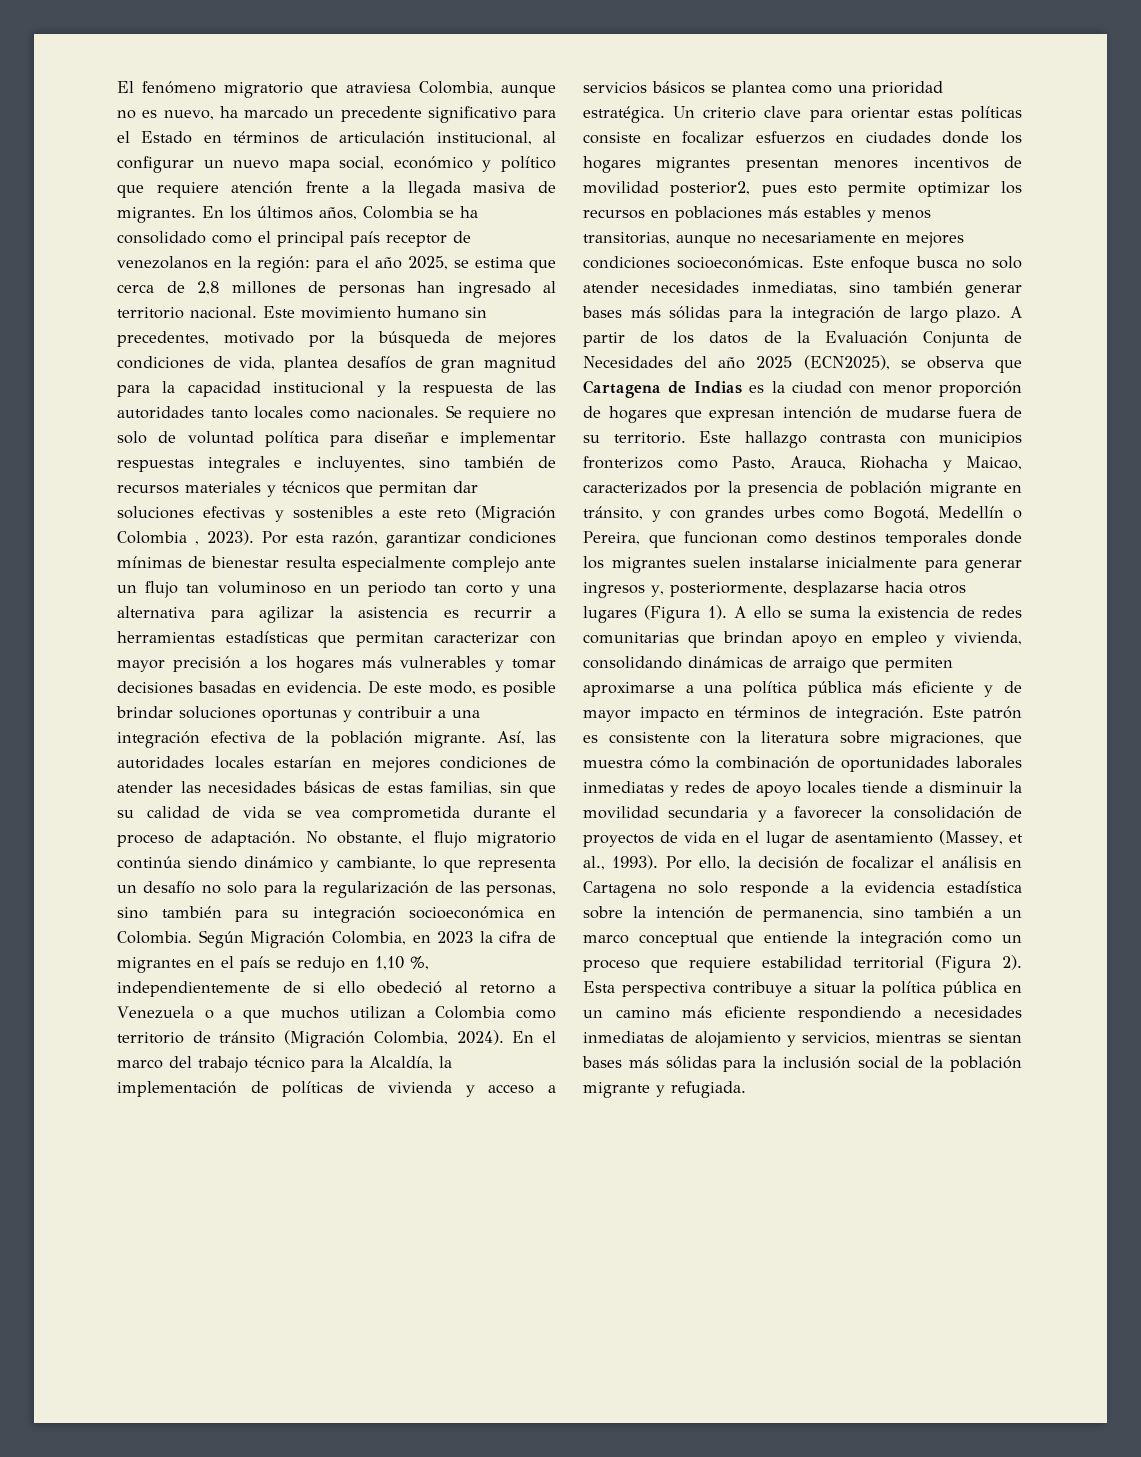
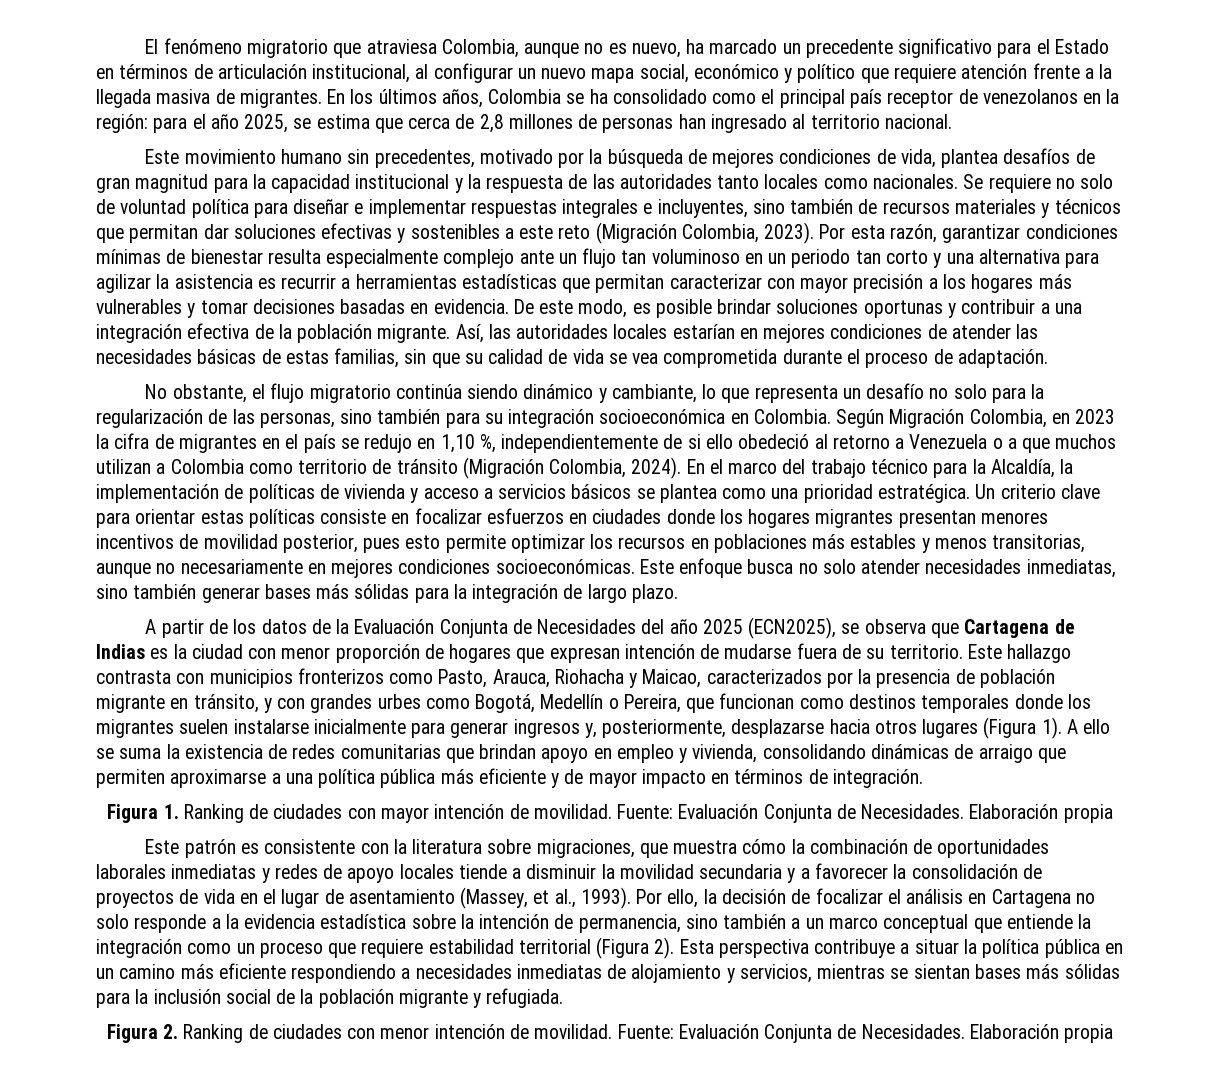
- para el año 2025, se estima que cerca de 2,8 millones de personas han ingresado al territorio nacional. Este movimiento humano sin precedentes, motivado por la búsqueda de mejores condiciones de vida, plantea desafíos de gran magnitud para la capacidad institucional y la respuesta de las autoridades tanto locales como nacionales.
+ para el año 2025, se estima que cerca de 2,8 millones de personas han ingresado al territorio nacional.
+ Este movimiento humano sin precedentes, motivado por la búsqueda de mejores condiciones de vida, plantea desafíos de gran magnitud para la capacidad institucional y la respuesta de las autoridades tanto locales como nacionales.
- Se requiere no solo de voluntad política para diseñar e implementar respuestas integrales e incluyentes, sino también de recursos materiales y técnicos que permitan dar soluciones efectivas y sostenibles a este reto (Migración Colombia , 2023).
+ Se requiere no solo de voluntad política para diseñar e implementar respuestas integrales e incluyentes, sino también de recursos materiales y técnicos que permitan dar soluciones efectivas y sostenibles a este reto (Migración Colombia, 2023).
- Así, las autoridades locales estarían en mejores condiciones de atender las necesidades básicas de estas familias, sin que su calidad de vida se vea comprometida durante el proceso de adaptación. No obstante, el flujo migratorio continúa siendo dinámico y cambiante, lo que representa un desafío no solo para la regularización de las personas, sino también para su integración socioeconómica en Colombia.
+ Así, las autoridades locales estarían en mejores condiciones de atender las necesidades básicas de estas familias, sin que su calidad de vida se vea comprometida durante el proceso de adaptación.
+ No obstante, el flujo migratorio continúa siendo dinámico y cambiante, lo que representa un desafío no solo para la regularización de las personas, sino también para su integración socioeconómica en Colombia.
- Un criterio clave para orientar estas políticas consiste en focalizar esfuerzos en ciudades donde los hogares migrantes presentan menores incentivos de movilidad posterior2, pues esto permite optimizar los recursos en poblaciones más estables y menos transitorias, aunque no necesariamente en mejores condiciones socioeconómicas.
+ Un criterio clave para orientar estas políticas consiste en focalizar esfuerzos en ciudades donde los hogares migrantes presentan menores incentivos de movilidad posterior, pues esto permite optimizar los recursos en poblaciones más estables y menos transitorias, aunque no necesariamente en mejores condiciones socioeconómicas.
- Este enfoque busca no solo atender necesidades inmediatas, sino también generar bases más sólidas para la integración de largo plazo. A partir de los datos de la Evaluación Conjunta de Necesidades del año 2025 (ECN2025), se observa que Cartagena de Indias es la ciudad con menor proporción de hogares que expresan intención de mudarse fuera de su territorio.
+ Este enfoque busca no solo atender necesidades inmediatas, sino también generar bases más sólidas para la integración de largo plazo.
+ A partir de los datos de la Evaluación Conjunta de Necesidades del año 2025 (ECN2025), se observa que Cartagena de Indias es la ciudad con menor proporción de hogares que expresan intención de mudarse fuera de su territorio.
- A ello se suma la existencia de redes comunitarias que brindan apoyo en empleo y vivienda, consolidando dinámicas de arraigo que permiten aproximarse a una política pública más eficiente y de mayor impacto en términos de integración. Este patrón es consistente con la literatura sobre migraciones, que muestra cómo la combinación de oportunidades laborales inmediatas y redes de apoyo locales tiende a disminuir la movilidad secundaria y a favorecer la consolidación de proyectos de vida en el lugar de asentamiento (Massey, et al., 1993).
+ A ello se suma la existencia de redes comunitarias que brindan apoyo en empleo y vivienda, consolidando dinámicas de arraigo que permiten aproximarse a una política pública más eficiente y de mayor impacto en términos de integración.
+ Figura 1. Ranking de ciudades con mayor intención de movilidad. Fuente: Evaluación Conjunta de Necesidades. Elaboración propia
+ Este patrón es consistente con la literatura sobre migraciones, que muestra cómo la combinación de oportunidades laborales inmediatas y redes de apoyo locales tiende a disminuir la movilidad secundaria y a favorecer la consolidación de proyectos de vida en el lugar de asentamiento (Massey, et al., 1993).
+ Figura 2. Ranking de ciudades con menor intención de movilidad. Fuente: Evaluación Conjunta de Necesidades. Elaboración propia

